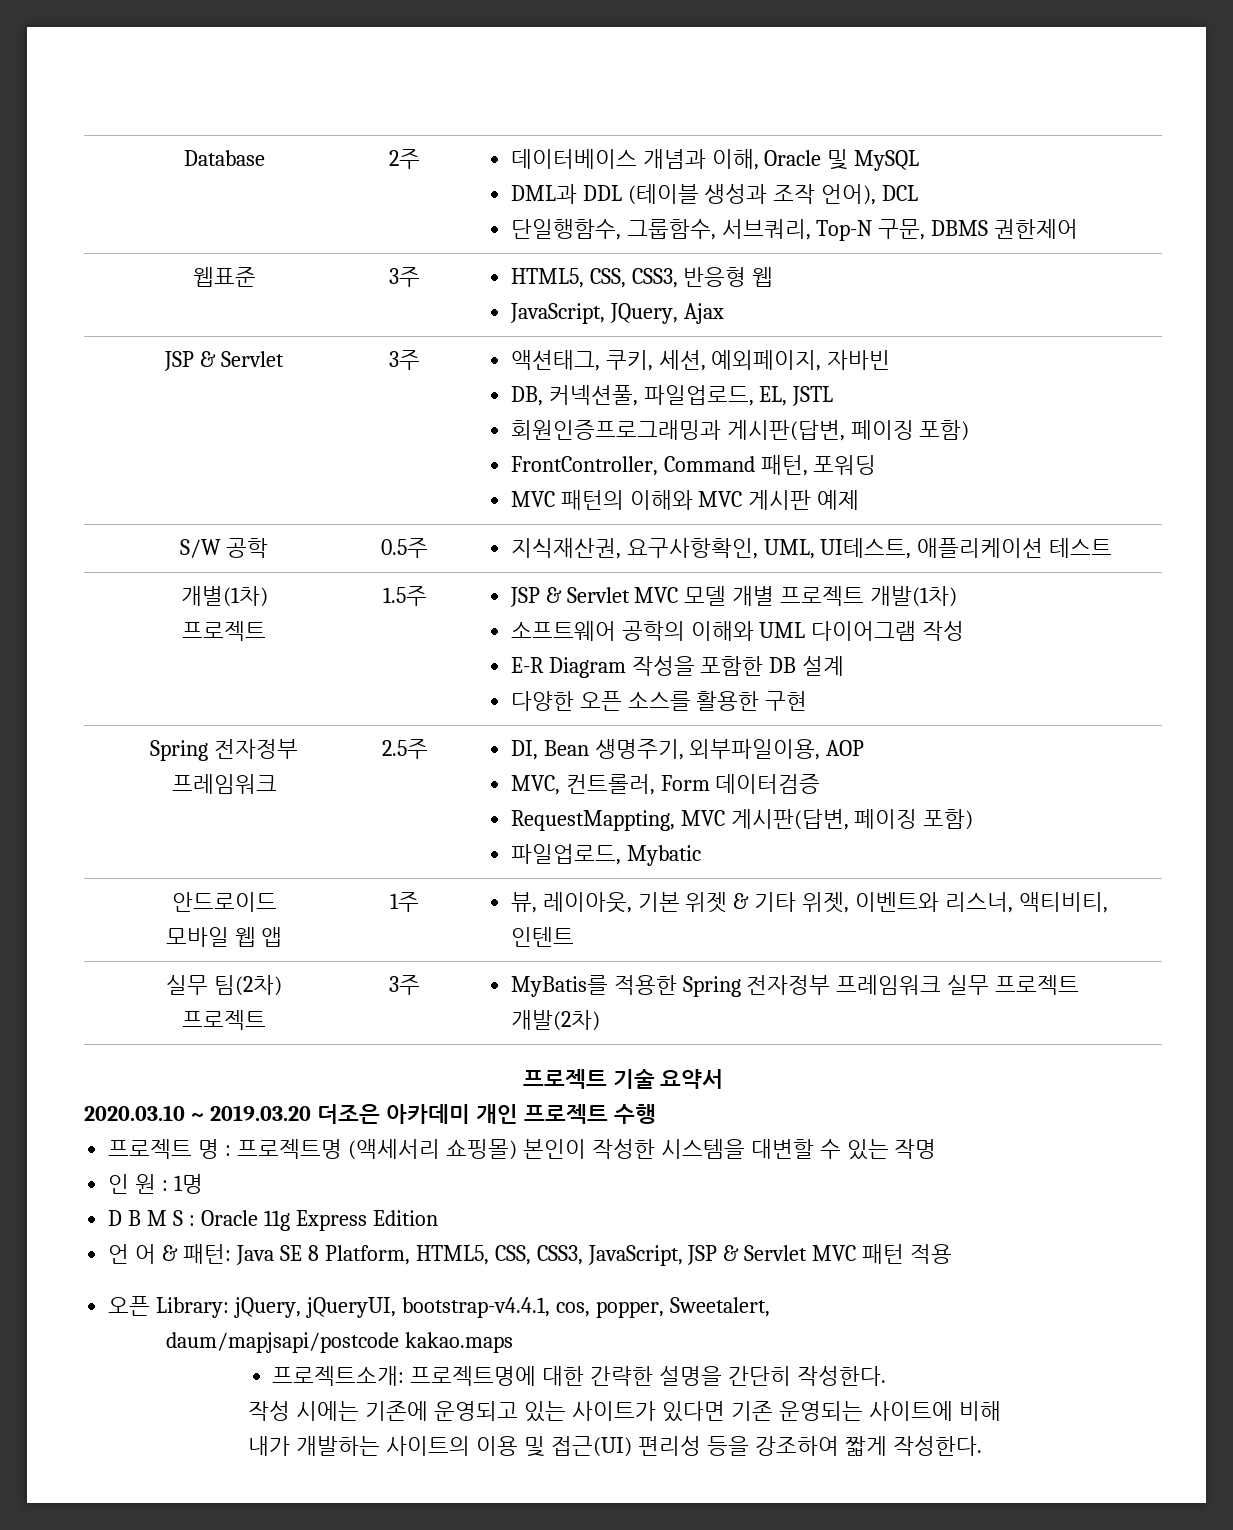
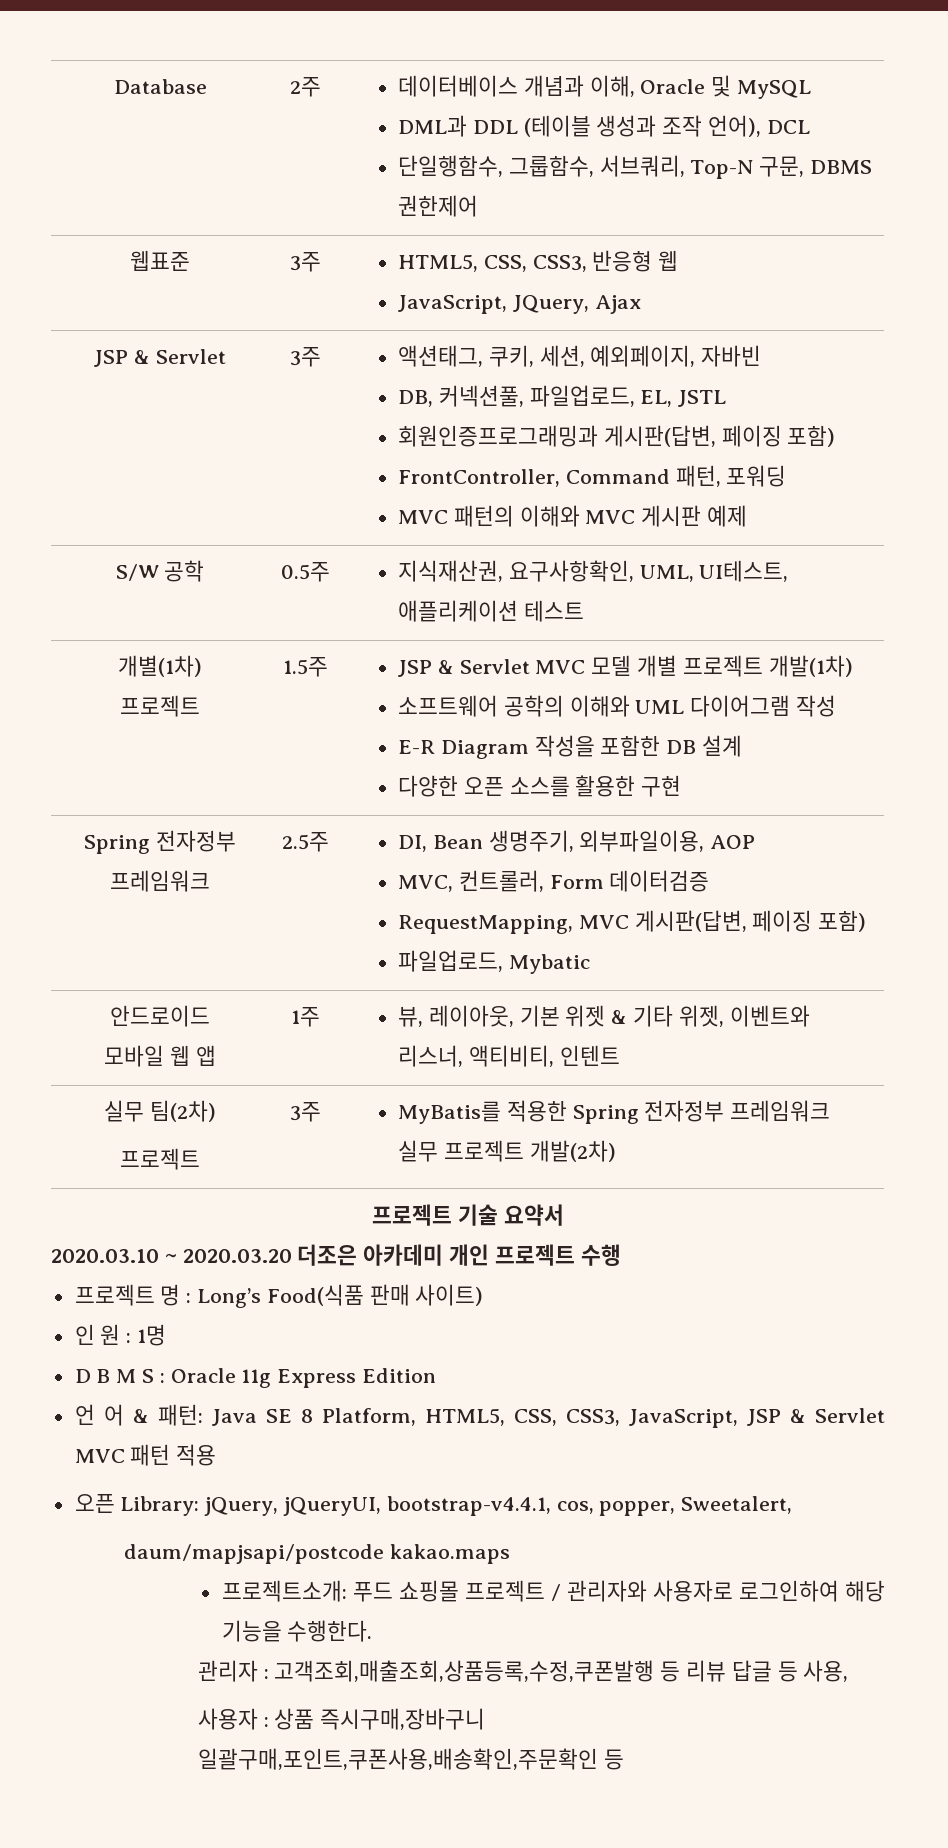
  Spring 전자정부 프레임워크 | 2.5주 | DI, Bean 생명주기, 외부파일이용, AOP
  MVC, 컨트롤러, Form 데이터검증
- RequestMappting, MVC 게시판(답변, 페이징 포함)
+ RequestMapping, MVC 게시판(답변, 페이징 포함)
- 2020.03.10 ~ 2019.03.20 더조은 아카데미 개인 프로젝트 수행
+ 2020.03.10 ~ 2020.03.20 더조은 아카데미 개인 프로젝트 수행
- 프로젝트 명 : 프로젝트명 (액세서리 쇼핑몰) 본인이 작성한 시스템을 대변할 수 있는 작명
+ 프로젝트 명 : Long’s Food(식품 판매 사이트)
- 프로젝트소개: 프로젝트명에 대한 간략한 설명을 간단히 작성한다.
- 작성 시에는 기존에 운영되고 있는 사이트가 있다면 기존 운영되는 사이트에 비해
- 내가 개발하는 사이트의 이용 및 접근(UI) 편리성 등을 강조하여 짧게 작성한다.
+ 프로젝트소개: 푸드 쇼핑몰 프로젝트 / 관리자와 사용자로 로그인하여 해당 기능을 수행한다.
+ 관리자 : 고객조회,매출조회,상품등록,수정,쿠폰발행 등 리뷰 답글 등 사용,
+ 사용자 : 상품 즉시구매,장바구니 일괄구매,포인트,쿠폰사용,배송확인,주문확인 등

